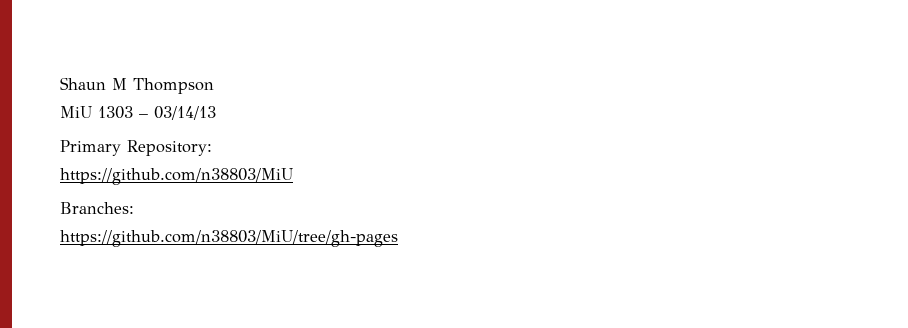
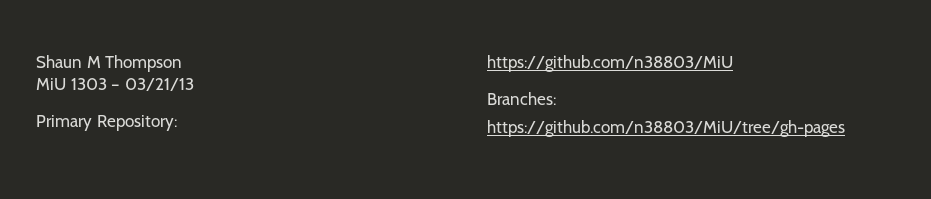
- MiU 1303 – 03/14/13
+ MiU 1303 – 03/21/13

